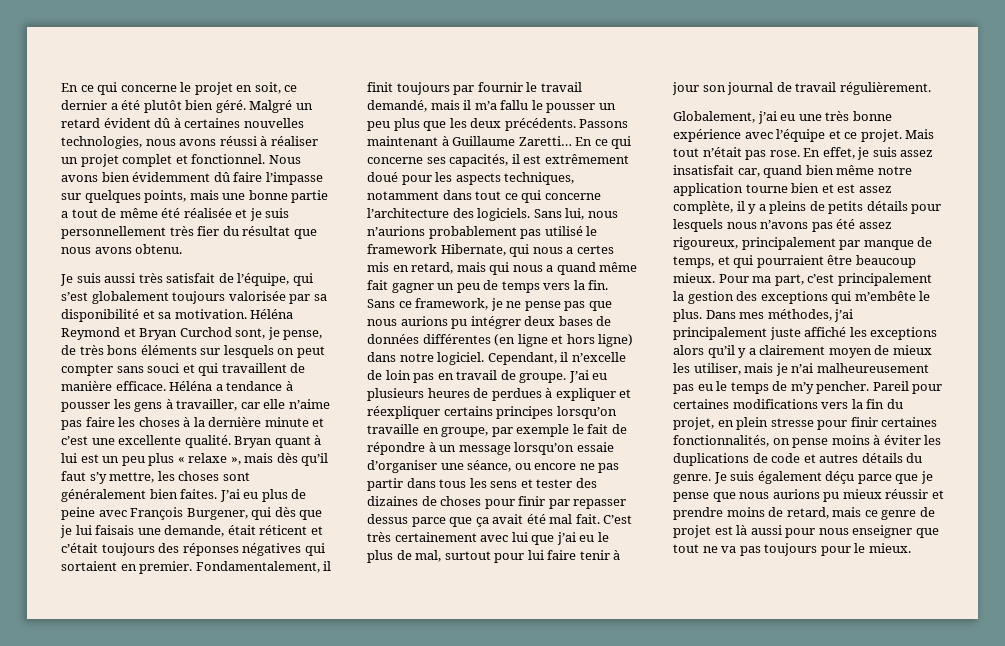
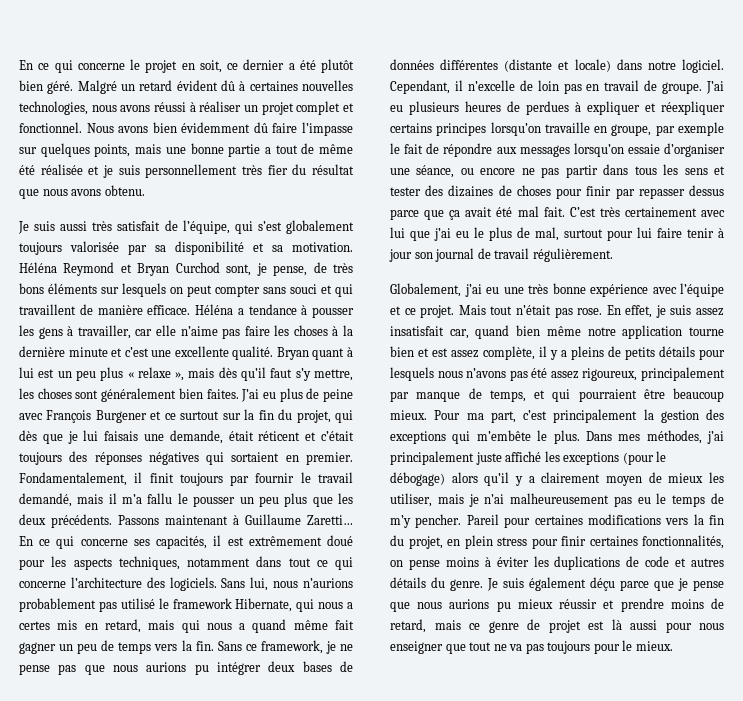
- J’ai eu plus de peine avec François Burgener, qui dès que je lui faisais une demande, était réticent et c’était toujours des réponses négatives qui sortaient en premier.
+ J’ai eu plus de peine avec François Burgener et ce surtout sur la fin du projet, qui dès que je lui faisais une demande, était réticent et c’était toujours des réponses négatives qui sortaient en premier.
- Sans ce framework, je ne pense pas que nous aurions pu intégrer deux bases de données différentes (en ligne et hors ligne) dans notre logiciel.
+ Sans ce framework, je ne pense pas que nous aurions pu intégrer deux bases de données différentes (distante et locale) dans notre logiciel.
- J’ai eu plusieurs heures de perdues à expliquer et réexpliquer certains principes lorsqu’on travaille en groupe, par exemple le fait de répondre à un message lorsqu’on essaie d’organiser une séance, ou encore ne pas partir dans tous les sens et tester des dizaines de choses pour finir par repasser dessus parce que ça avait été mal fait.
+ J’ai eu plusieurs heures de perdues à expliquer et réexpliquer certains principes lorsqu’on travaille en groupe, par exemple le fait de répondre aux messages lorsqu’on essaie d’organiser une séance, ou encore ne pas partir dans tous les sens et tester des dizaines de choses pour finir par repasser dessus parce que ça avait été mal fait.
- Dans mes méthodes, j’ai principalement juste affiché les exceptions alors qu’il y a clairement moyen de mieux les utiliser, mais je n’ai malheureusement pas eu le temps de m’y pencher.
+ Dans mes méthodes, j’ai principalement juste affiché les exceptions (pour le débogage) alors qu’il y a clairement moyen de mieux les utiliser, mais je n’ai malheureusement pas eu le temps de m’y pencher.
- Pareil pour certaines modifications vers la fin du projet, en plein stresse pour finir certaines fonctionnalités, on pense moins à éviter les duplications de code et autres détails du genre.
+ Pareil pour certaines modifications vers la fin du projet, en plein stress pour finir certaines fonctionnalités, on pense moins à éviter les duplications de code et autres détails du genre.

